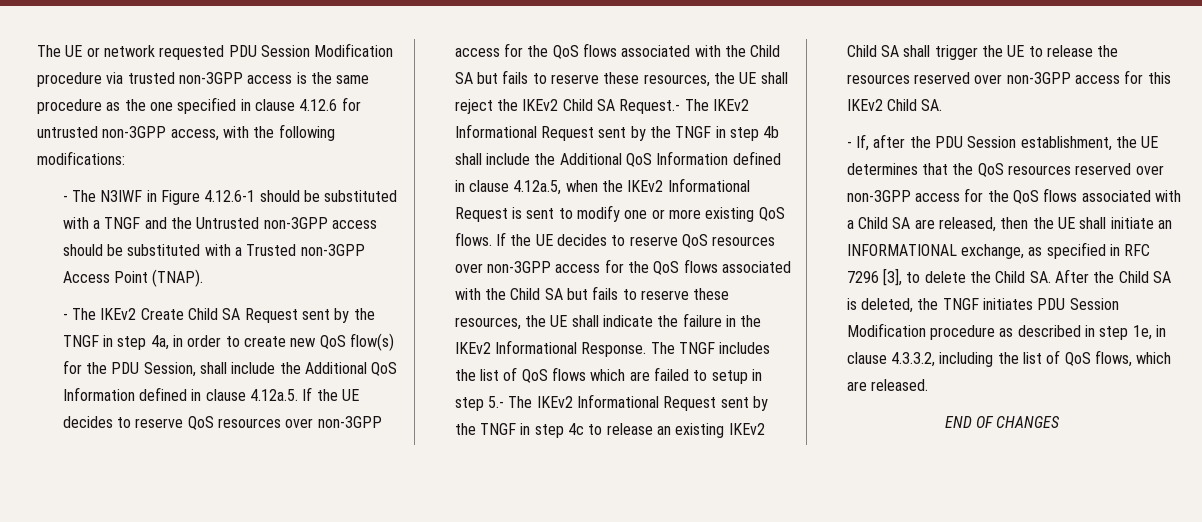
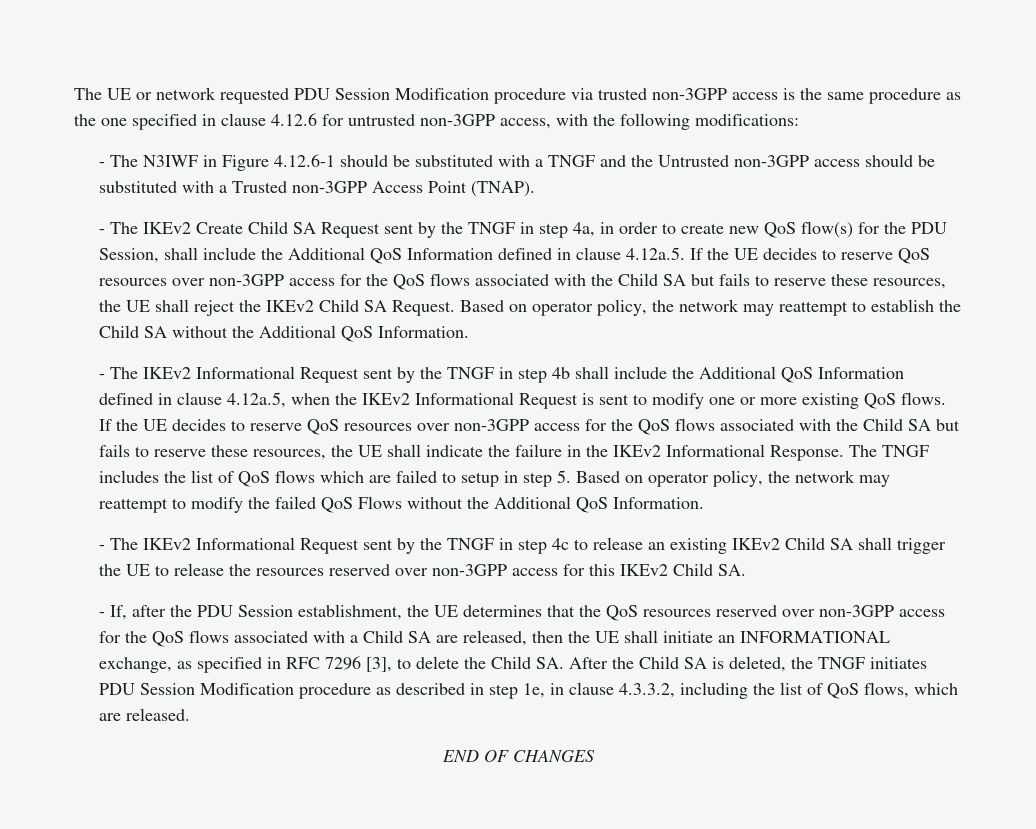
- - The IKEv2 Create Child SA Request sent by the TNGF in step 4a, in order to create new QoS flow(s) for the PDU Session, shall include the Additional QoS Information defined in clause 4.12a.5. If the UE decides to reserve QoS resources over non-3GPP access for the QoS flows associated with the Child SA but fails to reserve these resources, the UE shall reject the IKEv2 Child SA Request.- The IKEv2 Informational Request sent by the TNGF in step 4b shall include the Additional QoS Information defined in clause 4.12a.5, when the IKEv2 Informational Request is sent to modify one or more existing QoS flows.
+ - The IKEv2 Create Child SA Request sent by the TNGF in step 4a, in order to create new QoS flow(s) for the PDU Session, shall include the Additional QoS Information defined in clause 4.12a.5. If the UE decides to reserve QoS resources over non-3GPP access for the QoS flows associated with the Child SA but fails to reserve these resources, the UE shall reject the IKEv2 Child SA Request. Based on operator policy, the network may reattempt to establish the Child SA without the Additional QoS Information.
+ - The IKEv2 Informational Request sent by the TNGF in step 4b shall include the Additional QoS Information defined in clause 4.12a.5, when the IKEv2 Informational Request is sent to modify one or more existing QoS flows.
- The TNGF includes the list of QoS flows which are failed to setup in step 5.- The IKEv2 Informational Request sent by the TNGF in step 4c to release an existing IKEv2 Child SA shall trigger the UE to release the resources reserved over non-3GPP access for this IKEv2 Child SA.
+ The TNGF includes the list of QoS flows which are failed to setup in step 5. Based on operator policy, the network may reattempt to modify the failed QoS Flows without the Additional QoS Information.
+ - The IKEv2 Informational Request sent by the TNGF in step 4c to release an existing IKEv2 Child SA shall trigger the UE to release the resources reserved over non-3GPP access for this IKEv2 Child SA.

